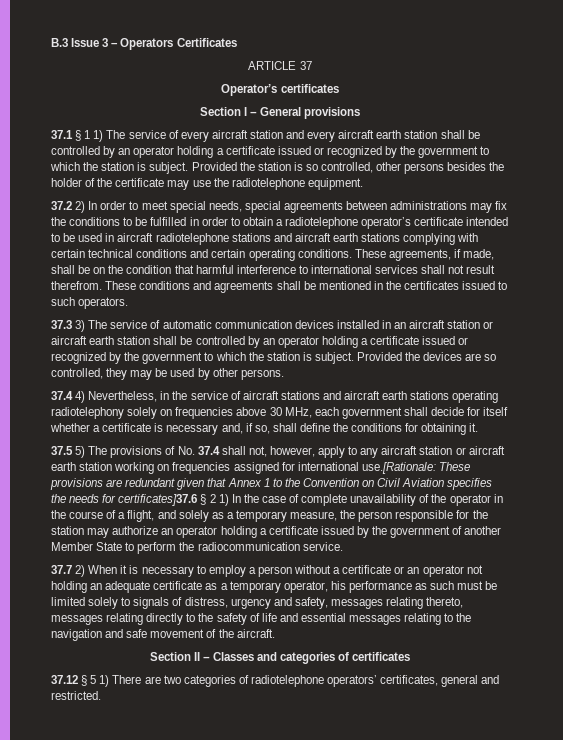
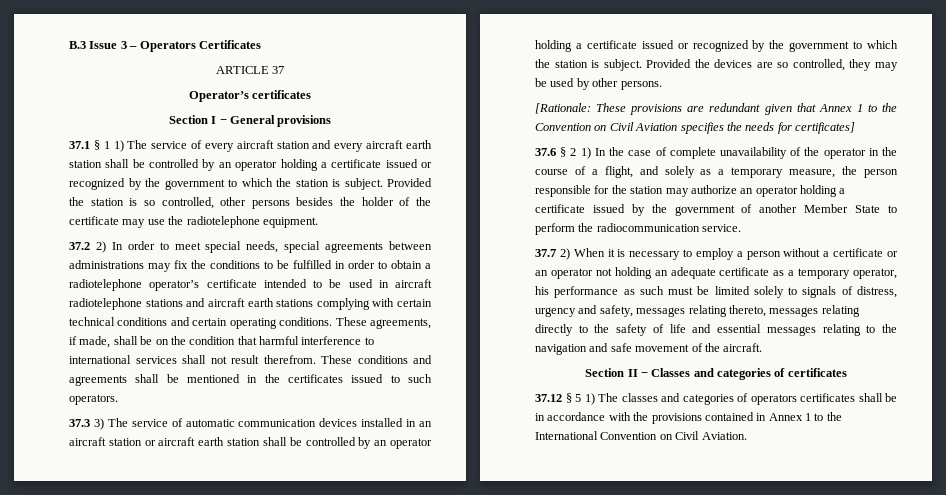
- 37.4 4) Nevertheless, in the service of aircraft stations and aircraft earth stations operating radiotelephony solely on frequencies above 30 MHz, each government shall decide for itself whether a certificate is necessary and, if so, shall define the conditions for obtaining it.
- 37.5 5) The provisions of No. 37.4 shall not, however, apply to any aircraft station or aircraft earth station working on frequencies assigned for international use.[Rationale:
+ [Rationale:
- These provisions are redundant given that Annex 1 to the Convention on Civil Aviation specifies the needs for certificates]37.6 § 2 1) In the case of complete unavailability of the operator in the course of a flight, and solely as a temporary measure, the person responsible for the station may authorize an operator holding a certificate issued by the government of another Member State to perform the radiocommunication service.
+ These provisions are redundant given that Annex 1 to the Convention on Civil Aviation specifies the needs for certificates]
+ 37.6 § 2 1) In the case of complete unavailability of the operator in the course of a flight, and solely as a temporary measure, the person responsible for the station may authorize an operator holding a certificate issued by the government of another Member State to perform the radiocommunication service.
- 37.12 § 5 1) There are two categories of radiotelephone operators’ certificates, general and restricted.
+ 37.12 § 5 1) The classes and categories of operators certificates shall be in accordance with the provisions contained in Annex 1 to the International Convention on Civil Aviation.

